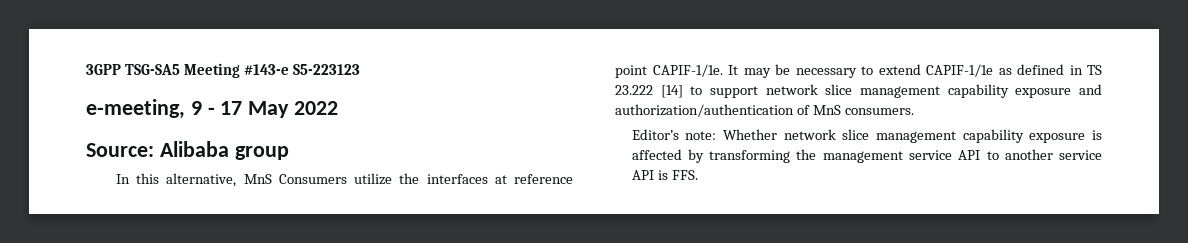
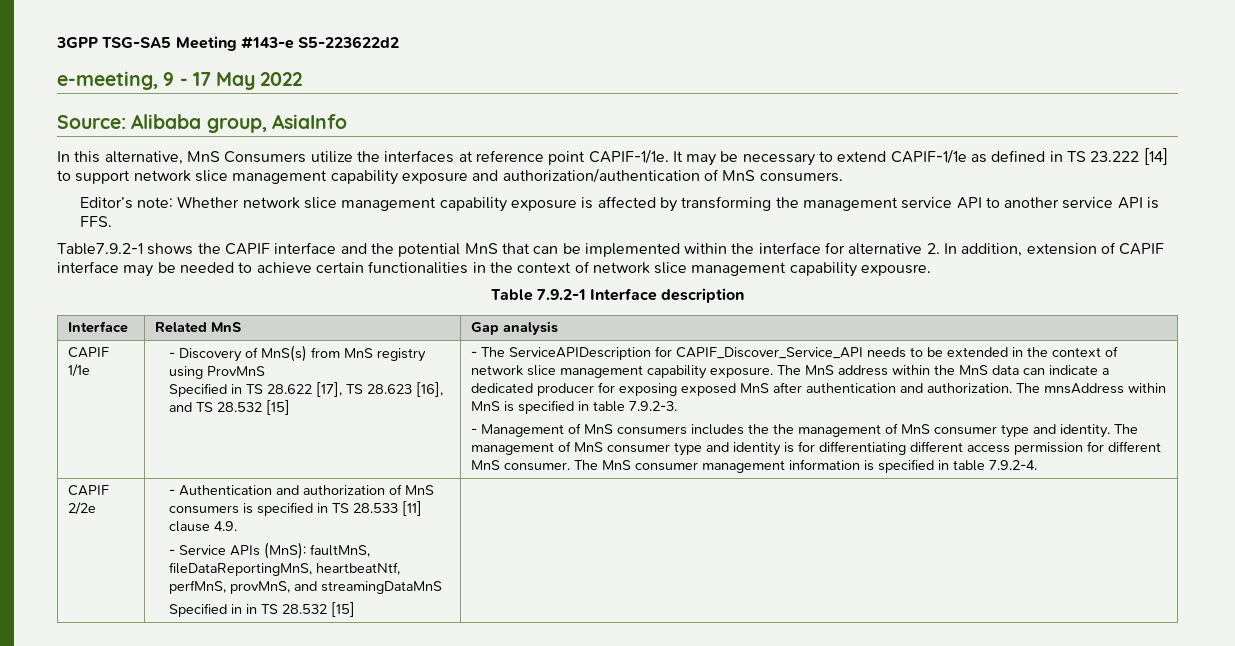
- 3GPP TSG-SA5 Meeting #143-e S5-223123
+ 3GPP TSG-SA5 Meeting #143-e S5-223622d2
- Source: Alibaba group
+ Source: Alibaba group, AsiaInfo
+ Table7.9.2-1 shows the CAPIF interface and the potential MnS that can be implemented within the interface for alternative 2. In addition, extension of CAPIF interface may be needed to achieve certain functionalities in the context of network slice management capability expousre.
+ Table 7.9.2-1 Interface description
+ Interface | Related MnS | Gap analysis
+ CAPIF 1/1e | - Discovery of MnS(s) from MnS registry using ProvMnS
+ Specified in TS 28.622 [17], TS 28.623 [16], and TS 28.532 [15] | - The ServiceAPIDescription for CAPIF_Discover_Service_API needs to be extended in the context of network slice management capability exposure. The MnS address within the MnS data can indicate a dedicated producer for exposing exposed MnS after authentication and authorization. The mnsAddress within MnS is specified in table 7.9.2-3.
+ - Management of MnS consumers includes the the management of MnS consumer type and identity. The management of MnS consumer type and identity is for differentiating different access permission for different MnS consumer. The MnS consumer management information is specified in table 7.9.2-4.
+ CAPIF 2/2e | - Authentication and authorization of MnS consumers is specified in TS 28.533 [11] clause 4.9.
+ - Service APIs (MnS): faultMnS, fileDataReportingMnS, heartbeatNtf, perfMnS, provMnS, and streamingDataMnS
+ Specified in in TS 28.532 [15] |

